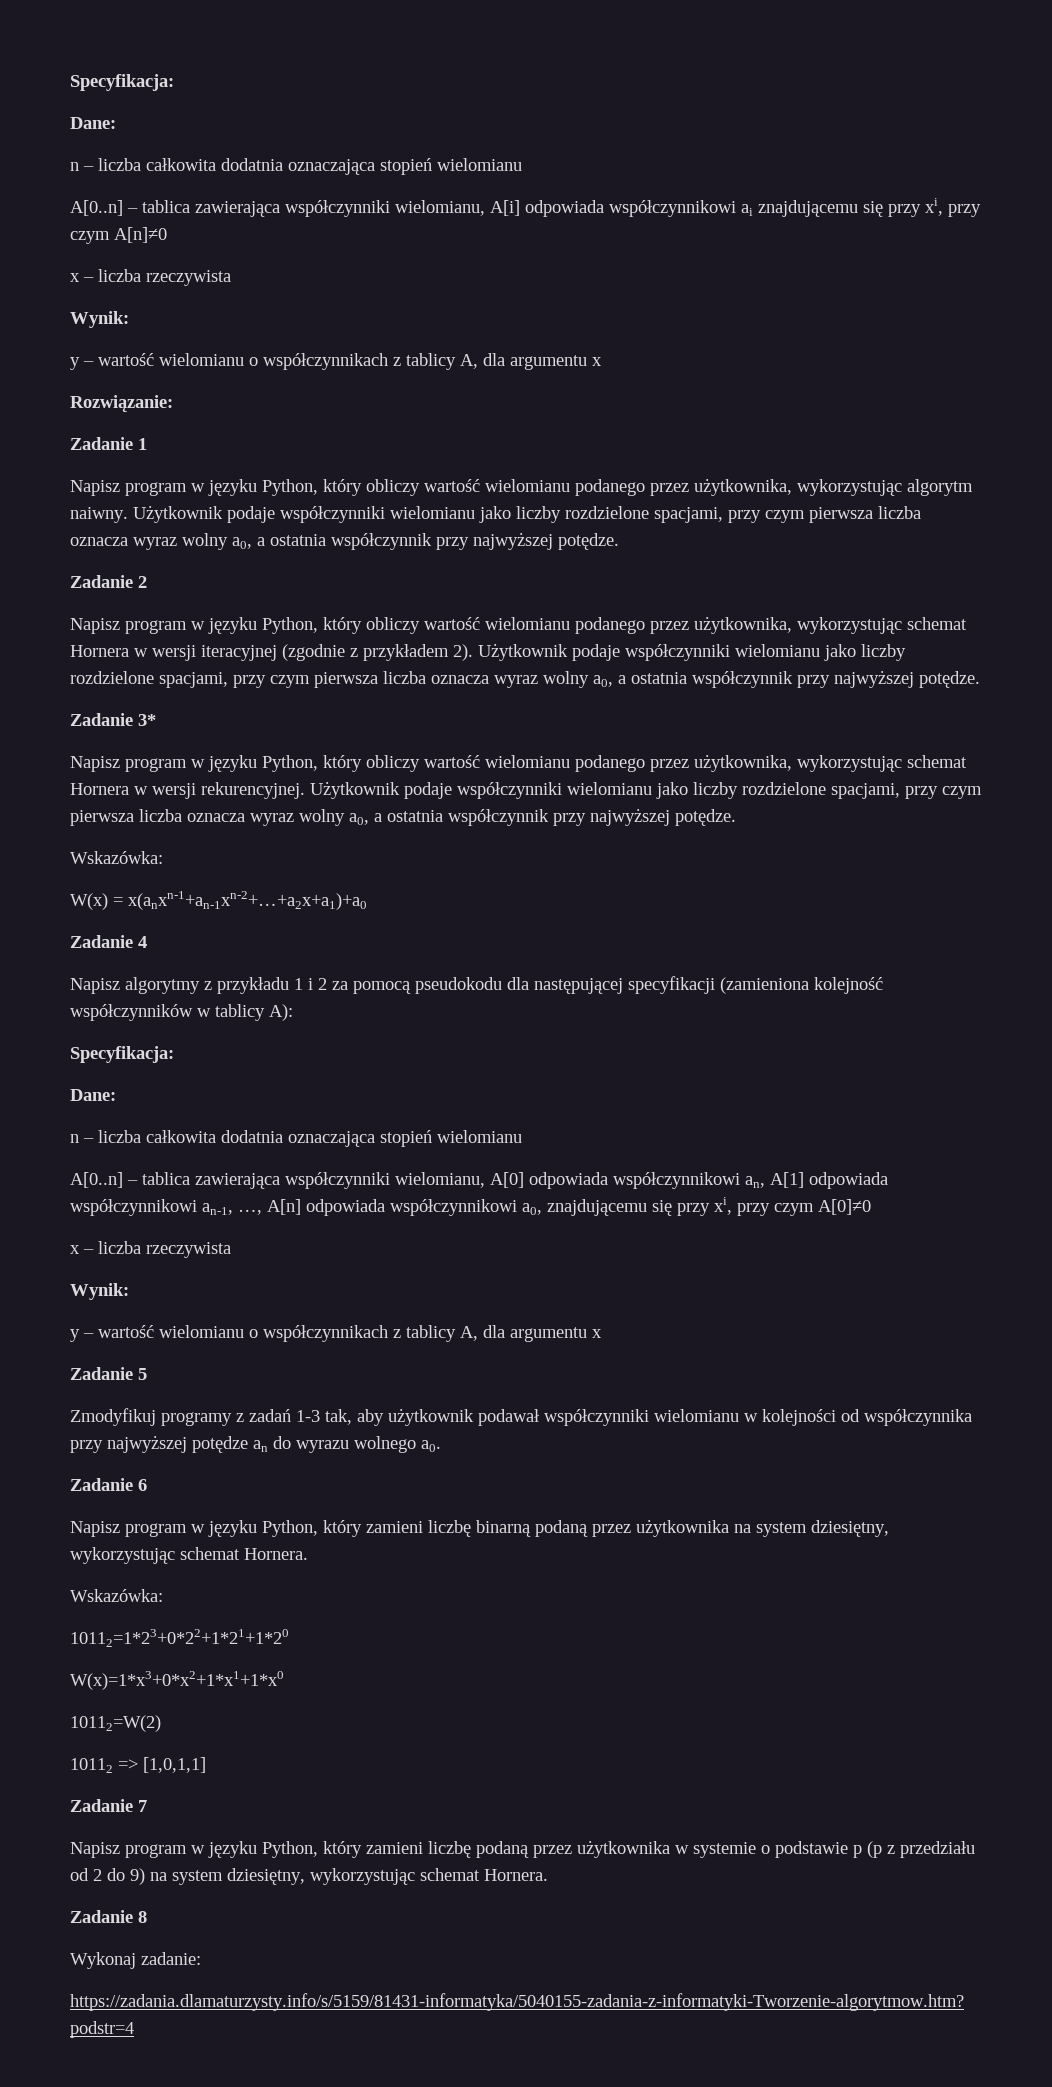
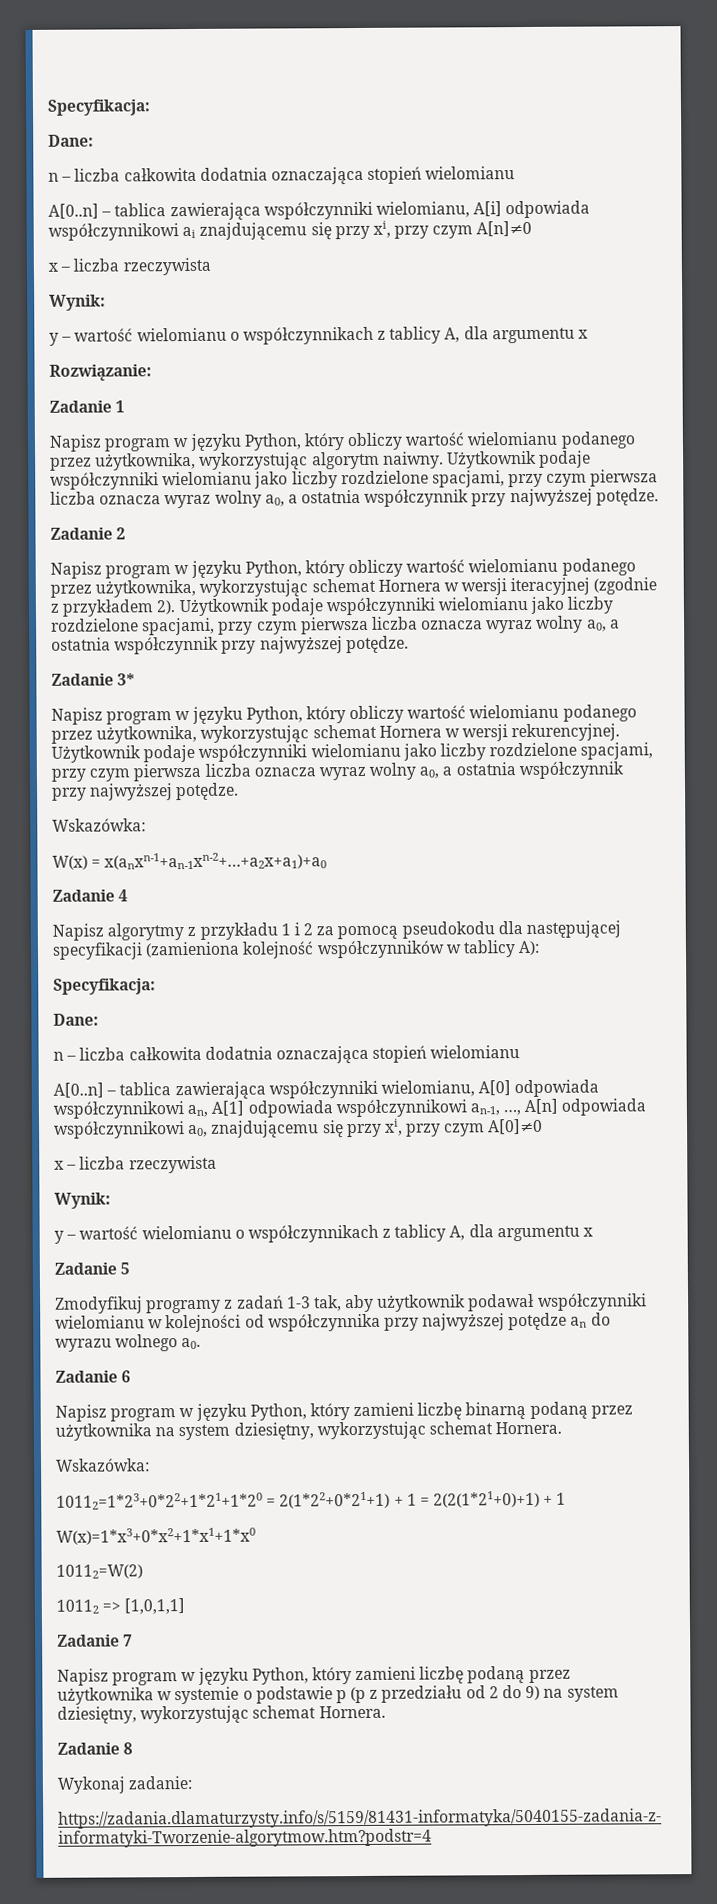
- 10112=1*23+0*22+1*21+1*20
+ 10112=1*23+0*22+1*21+1*20 = 2(1*22+0*21+1) + 1 = 2(2(1*21+0)+1) + 1

